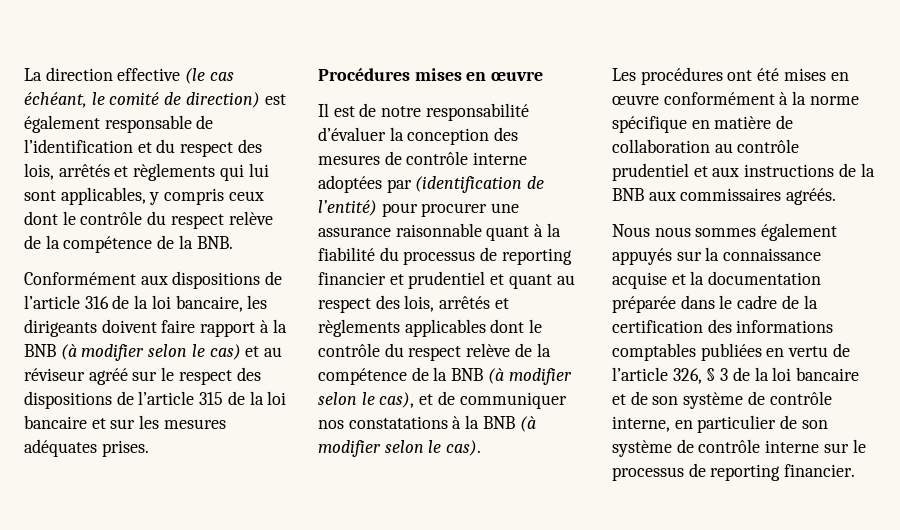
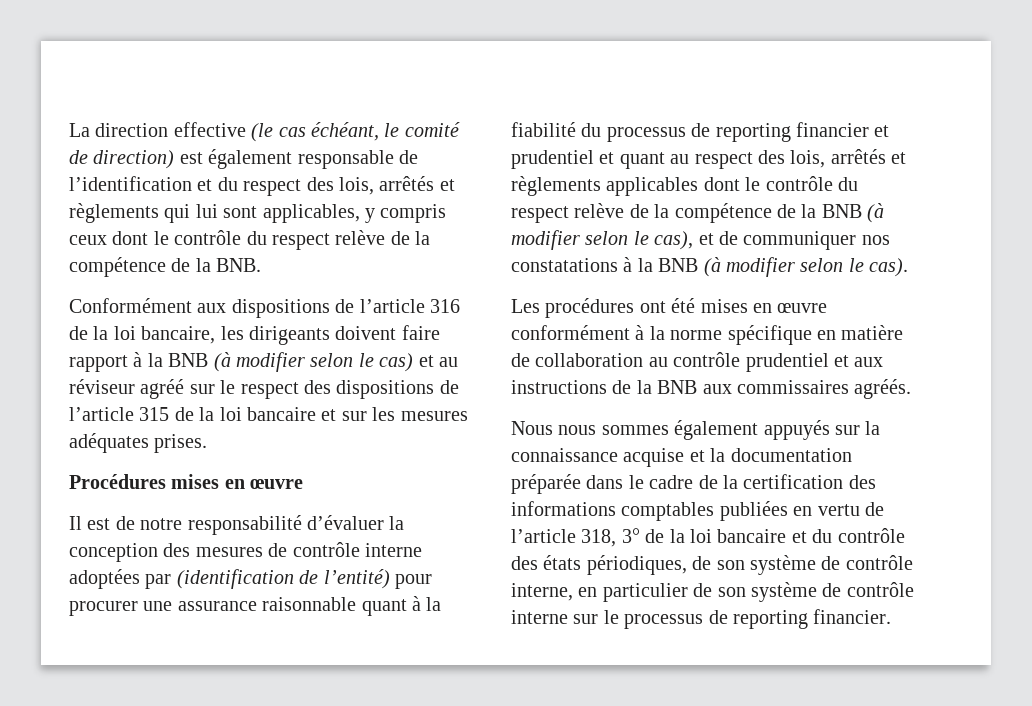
- Nous nous sommes également appuyés sur la connaissance acquise et la documentation préparée dans le cadre de la certification des informations comptables publiées en vertu de l’article 326, § 3 de la loi bancaire et de son système de contrôle interne, en particulier de son système de contrôle interne sur le processus de reporting financier.
+ Nous nous sommes également appuyés sur la connaissance acquise et la documentation préparée dans le cadre de la certification des informations comptables publiées en vertu de l’article 318, 3° de la loi bancaire et du contrôle des états périodiques, de son système de contrôle interne, en particulier de son système de contrôle interne sur le processus de reporting financier.

